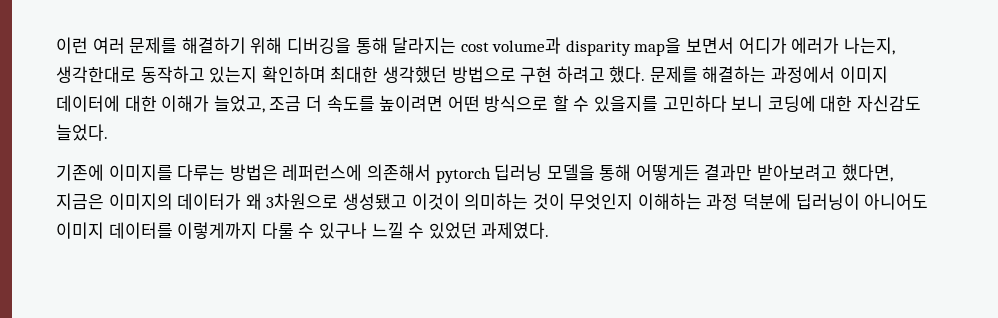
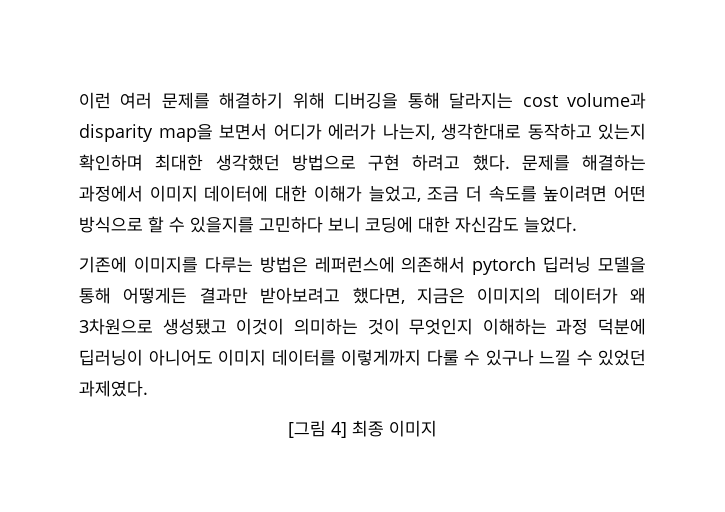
+ [그림 4] 최종 이미지

